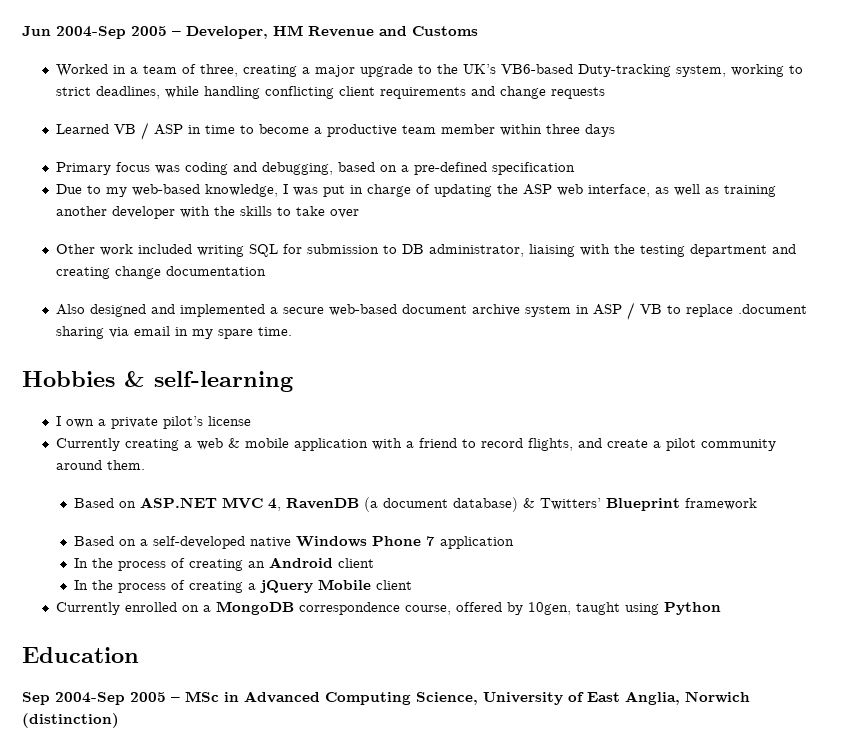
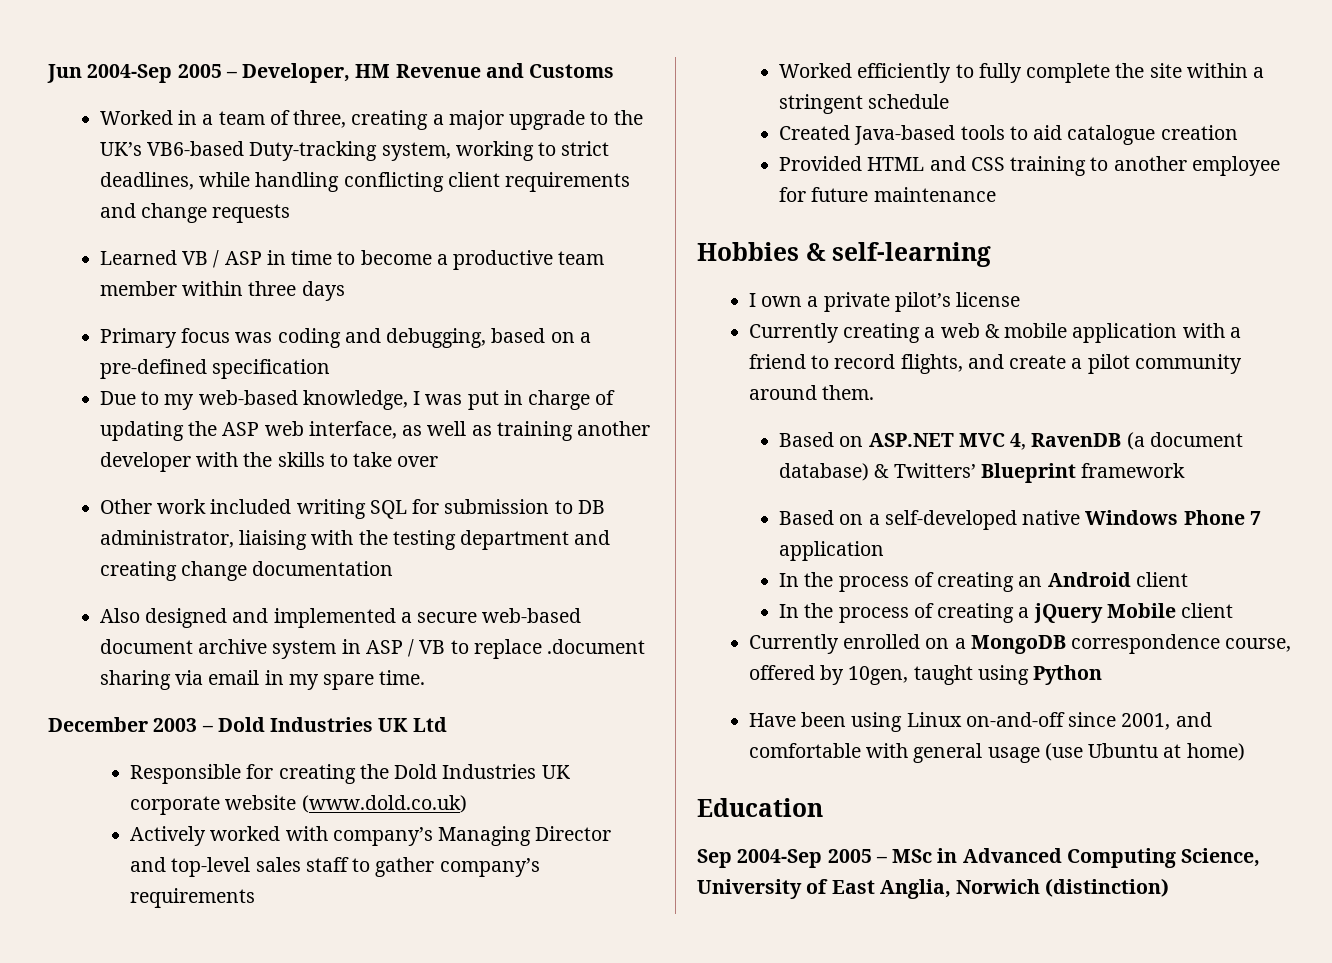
+ December 2003 – Dold Industries UK Ltd
+ Responsible for creating the Dold Industries UK corporate website (www.dold.co.uk)
+ Actively worked with company’s Managing Director and top-level sales staff to gather company’s requirements
+ Worked efficiently to fully complete the site within a stringent schedule
+ Created Java-based tools to aid catalogue creation
+ Provided HTML and CSS training to another employee for future maintenance
+ Have been using Linux on-and-off since 2001, and comfortable with general usage (use Ubuntu at home)

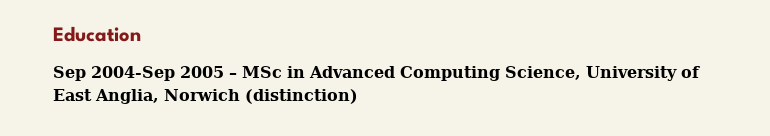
- Jun 2004-Sep 2005 – Developer, HM Revenue and Customs
- Worked in a team of three, creating a major upgrade to the UK’s VB6-based Duty-tracking system, working to strict deadlines, while handling conflicting client requirements and change requests
- Learned VB / ASP in time to become a productive team member within three days
- Primary focus was coding and debugging, based on a pre-defined specification
- Due to my web-based knowledge, I was put in charge of updating the ASP web interface, as well as training another developer with the skills to take over
- Other work included writing SQL for submission to DB administrator, liaising with the testing department and creating change documentation
- Also designed and implemented a secure web-based document archive system in ASP / VB to replace .document sharing via email in my spare time.
- December 2003 – Dold Industries UK Ltd
- Responsible for creating the Dold Industries UK corporate website (www.dold.co.uk)
- Actively worked with company’s Managing Director and top-level sales staff to gather company’s requirements
- Worked efficiently to fully complete the site within a stringent schedule
- Created Java-based tools to aid catalogue creation
- Provided HTML and CSS training to another employee for future maintenance
- Hobbies & self-learning
- I own a private pilot’s license
- Currently creating a web & mobile application with a friend to record flights, and create a pilot community around them.
- Based on ASP.NET MVC 4, RavenDB (a document database) & Twitters’ Blueprint framework
- Based on a self-developed native Windows Phone 7 application
- In the process of creating an Android client
- In the process of creating a jQuery Mobile client
- Currently enrolled on a MongoDB correspondence course, offered by 10gen, taught using Python
- Have been using Linux on-and-off since 2001, and comfortable with general usage (use Ubuntu at home)

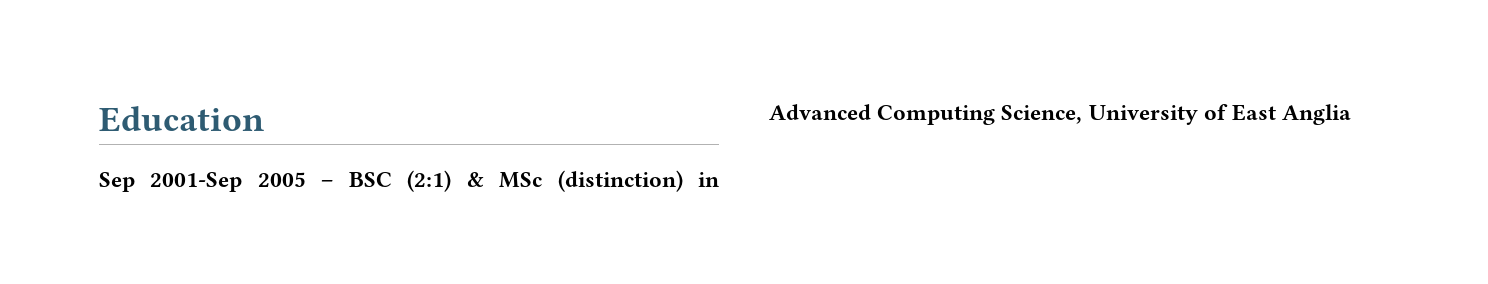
- Sep 2004-Sep 2005 – MSc in Advanced Computing Science, University of East Anglia, Norwich (distinction)
+ Sep 2001-Sep 2005 – BSC (2:1) & MSc (distinction) in Advanced Computing Science, University of East Anglia

